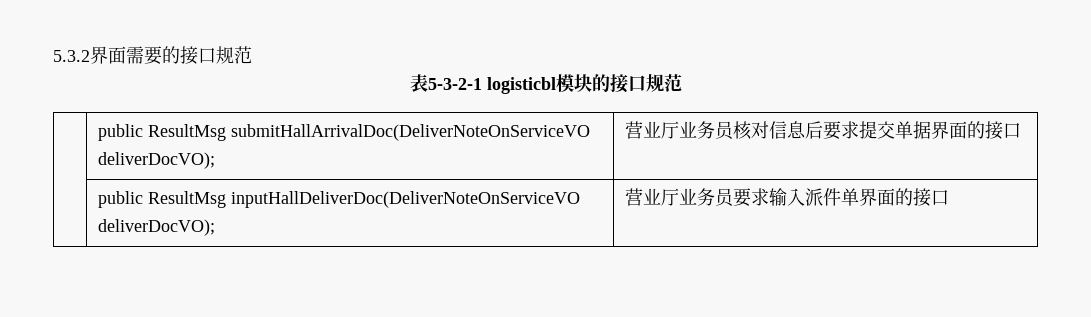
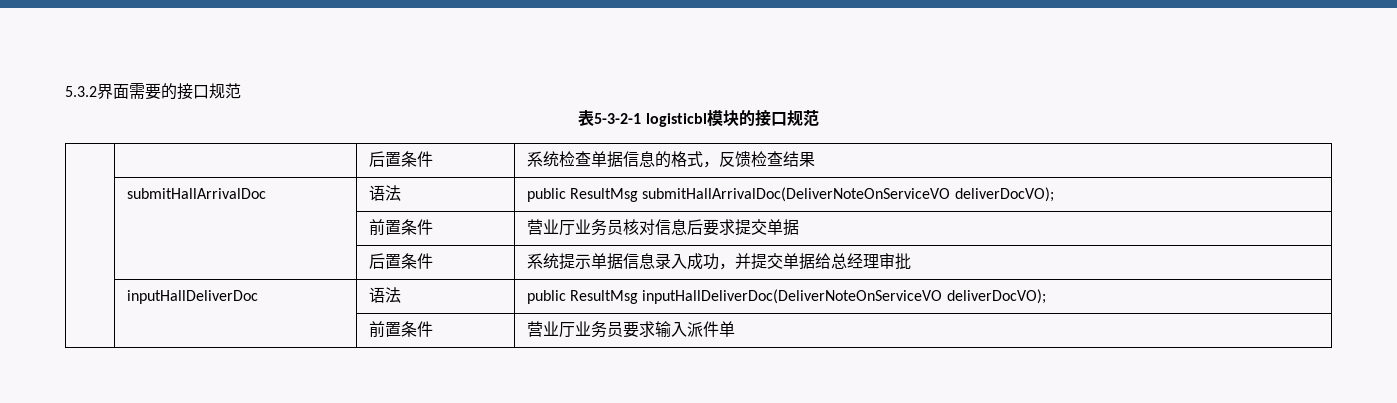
- | public ResultMsg submitHallArrivalDoc(DeliverNoteOnServiceVO deliverDocVO); | 营业厅业务员核对信息后要求提交单据界面的接口
- | public ResultMsg inputHallDeliverDoc(DeliverNoteOnServiceVO deliverDocVO); | 营业厅业务员要求输入派件单界面的接口
+ | | 后置条件 | 系统检查单据信息的格式，反馈检查结果
+ | submitHallArrivalDoc | 语法 | public ResultMsg submitHallArrivalDoc(DeliverNoteOnServiceVO deliverDocVO);
+ | | 前置条件 | 营业厅业务员核对信息后要求提交单据
+ | | 后置条件 | 系统提示单据信息录入成功，并提交单据给总经理审批
+ | inputHallDeliverDoc | 语法 | public ResultMsg inputHallDeliverDoc(DeliverNoteOnServiceVO deliverDocVO);
+ | | 前置条件 | 营业厅业务员要求输入派件单

